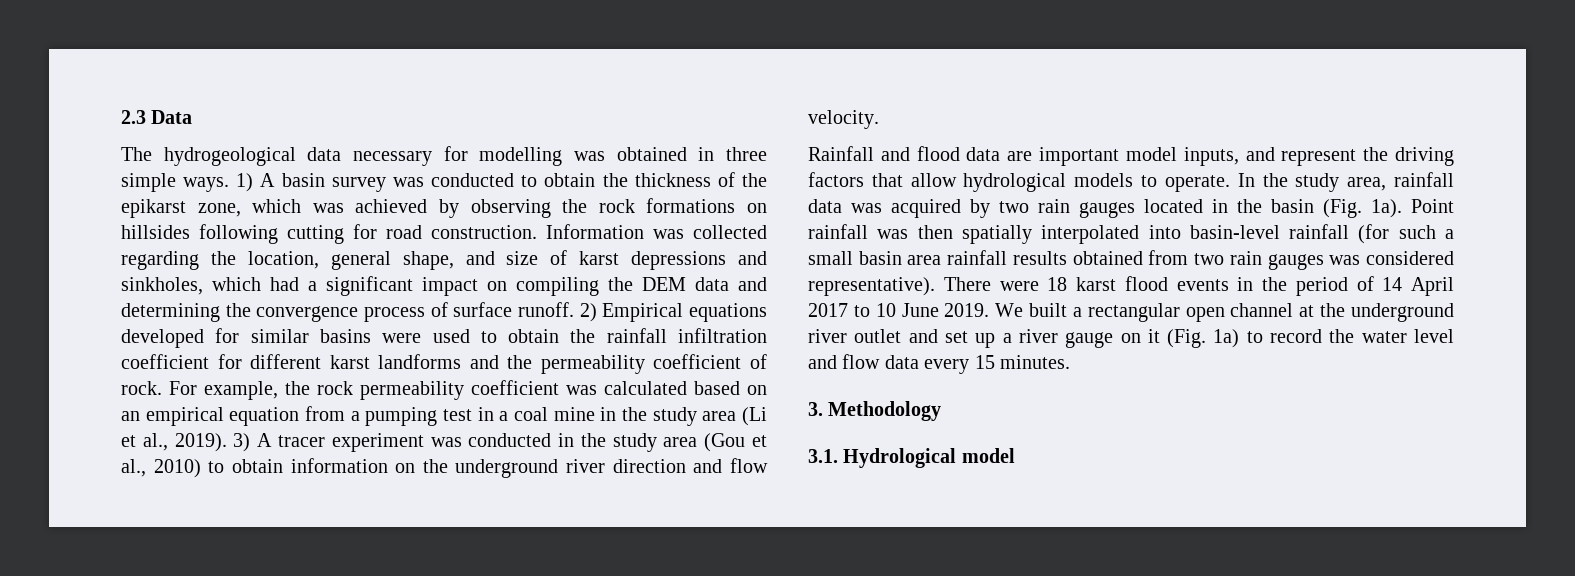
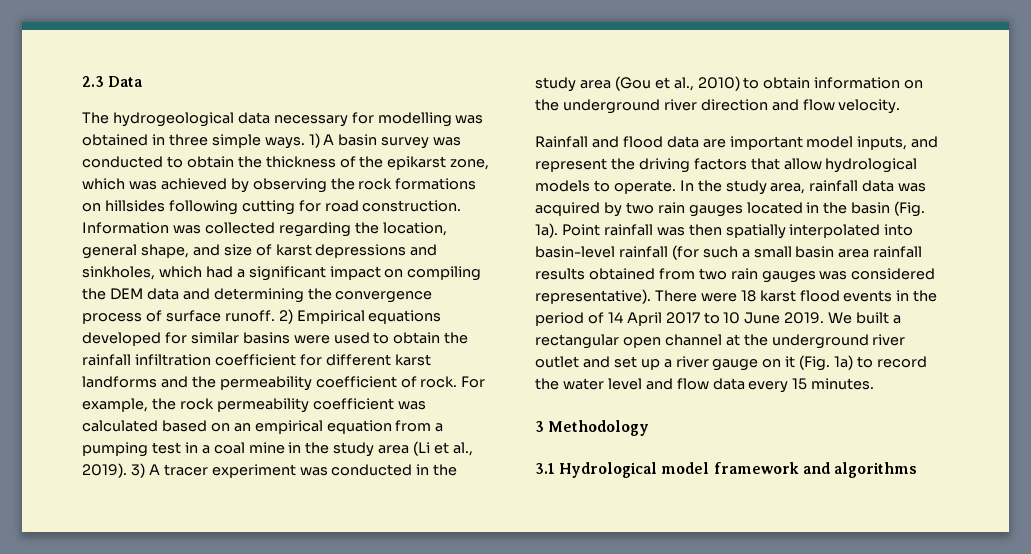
- 3. Methodology
+ 3 Methodology
- 3.1. Hydrological model
+ 3.1 Hydrological model framework and algorithms

